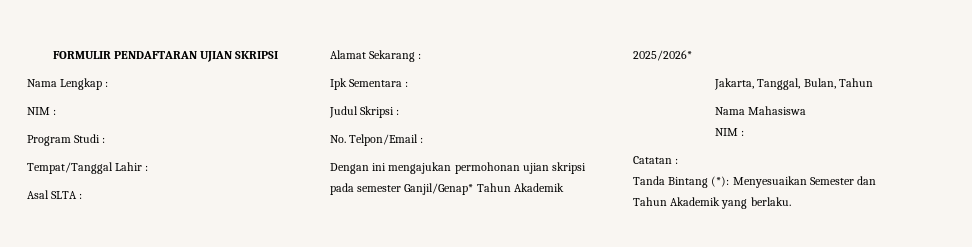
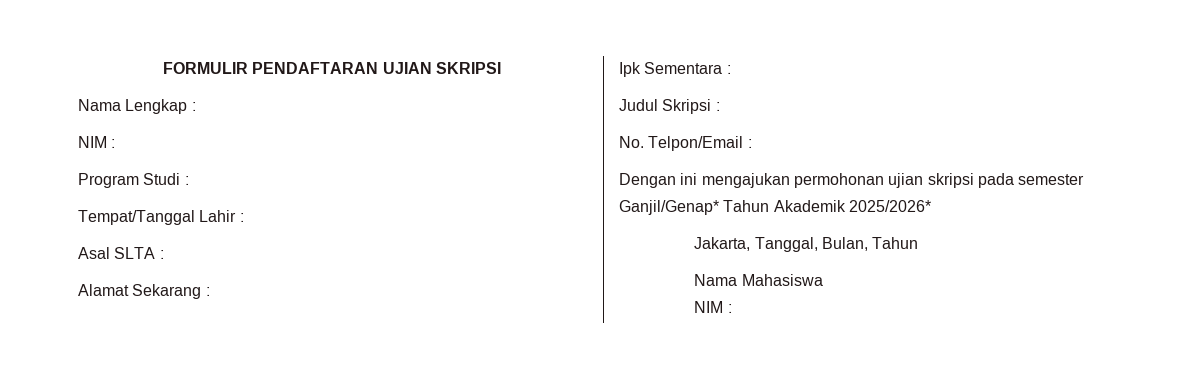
- Catatan :
- Tanda Bintang (*): Menyesuaikan Semester dan Tahun Akademik yang berlaku.

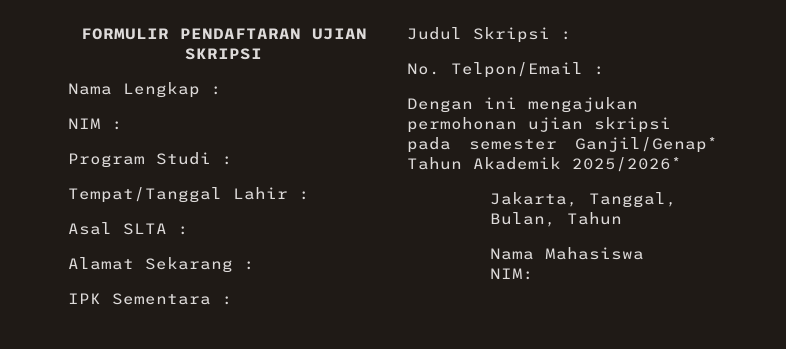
- Ipk Sementara :
+ IPK Sementara :
  Nama Mahasiswa
- NIM :
+ NIM:

